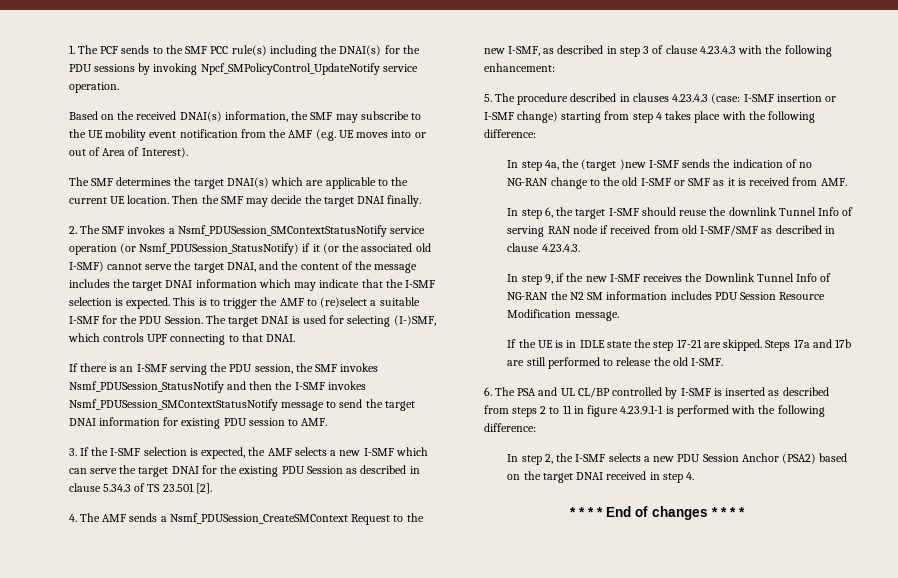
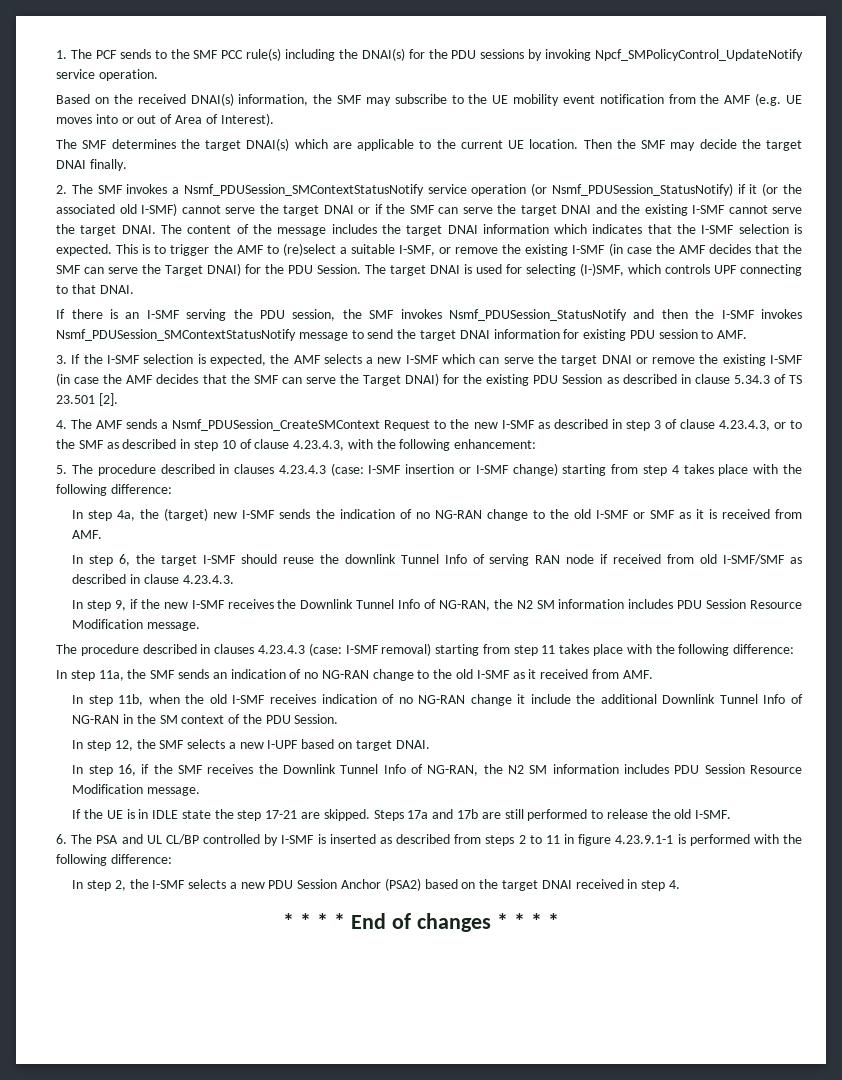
- 2. The SMF invokes a Nsmf_PDUSession_SMContextStatusNotify service operation (or Nsmf_PDUSession_StatusNotify) if it (or the associated old I-SMF) cannot serve the target DNAI, and the content of the message includes the target DNAI information which may indicate that the I-SMF selection is expected.
+ 2. The SMF invokes a Nsmf_PDUSession_SMContextStatusNotify service operation (or Nsmf_PDUSession_StatusNotify) if it (or the associated old I-SMF) cannot serve the target DNAI or if the SMF can serve the target DNAI and the existing I-SMF cannot serve the target DNAI. The content of the message includes the target DNAI information which indicates that the I-SMF selection is expected.
- This is to trigger the AMF to (re)select a suitable I-SMF for the PDU Session.
+ This is to trigger the AMF to (re)select a suitable I-SMF, or remove the existing I-SMF (in case the AMF decides that the SMF can serve the Target DNAI) for the PDU Session.
- 3. If the I-SMF selection is expected, the AMF selects a new I-SMF which can serve the target DNAI for the existing PDU Session as described in clause 5.34.3 of TS 23.501 [2].
+ 3. If the I-SMF selection is expected, the AMF selects a new I-SMF which can serve the target DNAI or remove the existing I-SMF (in case the AMF decides that the SMF can serve the Target DNAI) for the existing PDU Session as described in clause 5.34.3 of TS 23.501 [2].
- 4. The AMF sends a Nsmf_PDUSession_CreateSMContext Request to the new I-SMF, as described in step 3 of clause 4.23.4.3 with the following enhancement:
+ 4. The AMF sends a Nsmf_PDUSession_CreateSMContext Request to the new I-SMF as described in step 3 of clause 4.23.4.3, or to the SMF as described in step 10 of clause 4.23.4.3, with the following enhancement:
- In step 4a, the (target )new I-SMF sends the indication of no NG-RAN change to the old I-SMF or SMF as it is received from AMF.
+ In step 4a, the (target) new I-SMF sends the indication of no NG-RAN change to the old I-SMF or SMF as it is received from AMF.
- In step 9, if the new I-SMF receives the Downlink Tunnel Info of NG-RAN the N2 SM information includes PDU Session Resource Modification message.
+ In step 9, if the new I-SMF receives the Downlink Tunnel Info of NG-RAN, the N2 SM information includes PDU Session Resource Modification message.
+ The procedure described in clauses 4.23.4.3 (case: I-SMF removal) starting from step 11 takes place with the following difference:
+ In step 11a, the SMF sends an indication of no NG-RAN change to the old I-SMF as it received from AMF.
+ In step 11b, when the old I-SMF receives indication of no NG-RAN change it include the additional Downlink Tunnel Info of NG-RAN in the SM context of the PDU Session.
+ In step 12, the SMF selects a new I-UPF based on target DNAI.
+ In step 16, if the SMF receives the Downlink Tunnel Info of NG-RAN, the N2 SM information includes PDU Session Resource Modification message.

